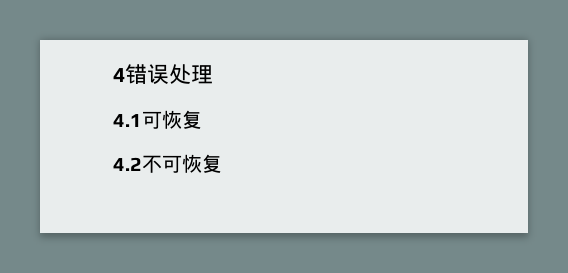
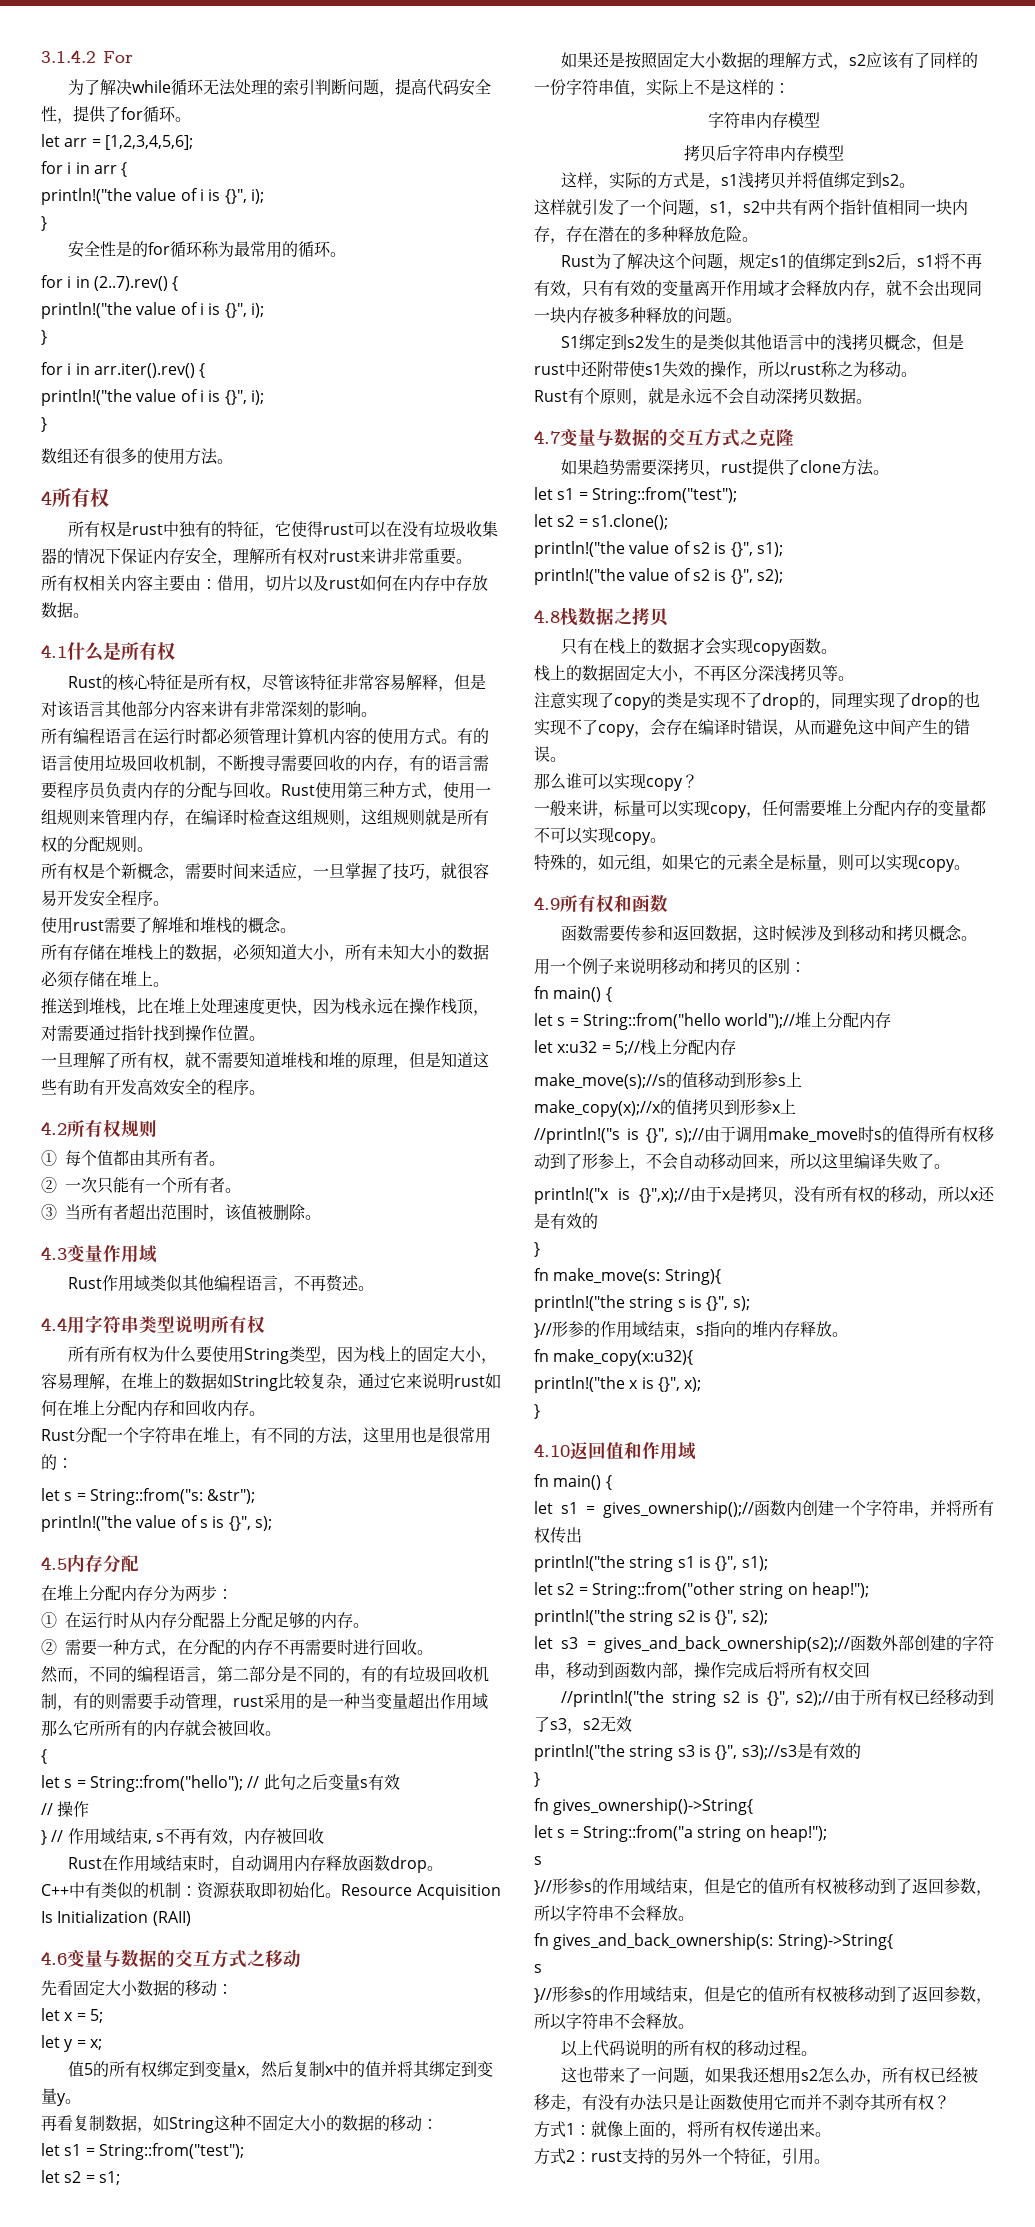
- 4错误处理
- 4.1可恢复
- 4.2不可恢复
+ 3.1.4.2 For
+ 为了解决while循环无法处理的索引判断问题，提高代码安全性，提供了for循环。
+ let arr = [1,2,3,4,5,6];
+ for i in arr {
+ println!("the value of i is {}", i);
+ }
+ 安全性是的for循环称为最常用的循环。
+ for i in (2..7).rev() {
+ println!("the value of i is {}", i);
+ }
+ for i in arr.iter().rev() {
+ println!("the value of i is {}", i);
+ }
+ 数组还有很多的使用方法。
+ 4所有权
+ 所有权是rust中独有的特征，它使得rust可以在没有垃圾收集器的情况下保证内存安全，理解所有权对rust来讲非常重要。
+ 所有权相关内容主要由：借用，切片以及rust如何在内存中存放数据。
+ 4.1什么是所有权
+ Rust的核心特征是所有权，尽管该特征非常容易解释，但是对该语言其他部分内容来讲有非常深刻的影响。
+ 所有编程语言在运行时都必须管理计算机内容的使用方式。有的语言使用垃圾回收机制，不断搜寻需要回收的内存，有的语言需要程序员负责内存的分配与回收。Rust使用第三种方式，使用一组规则来管理内存，在编译时检查这组规则，这组规则就是所有权的分配规则。
+ 所有权是个新概念，需要时间来适应，一旦掌握了技巧，就很容易开发安全程序。
+ 使用rust需要了解堆和堆栈的概念。
+ 所有存储在堆栈上的数据，必须知道大小，所有未知大小的数据必须存储在堆上。
+ 推送到堆栈，比在堆上处理速度更快，因为栈永远在操作栈顶，对需要通过指针找到操作位置。
+ 一旦理解了所有权，就不需要知道堆栈和堆的原理，但是知道这些有助有开发高效安全的程序。
+ 4.2所有权规则
+ ①每个值都由其所有者。
+ ②一次只能有一个所有者。
+ ③当所有者超出范围时，该值被删除。
+ 4.3变量作用域
+ Rust作用域类似其他编程语言，不再赘述。
+ 4.4用字符串类型说明所有权
+ 所有所有权为什么要使用String类型，因为栈上的固定大小，容易理解，在堆上的数据如String比较复杂，通过它来说明rust如何在堆上分配内存和回收内存。
+ Rust分配一个字符串在堆上，有不同的方法，这里用也是很常用的：
+ let s = String::from("s: &str");
+ println!("the value of s is {}", s);
+ 4.5内存分配
+ 在堆上分配内存分为两步：
+ ①在运行时从内存分配器上分配足够的内存。
+ ②需要一种方式，在分配的内存不再需要时进行回收。
+ 然而，不同的编程语言，第二部分是不同的，有的有垃圾回收机制，有的则需要手动管理，rust采用的是一种当变量超出作用域那么它所所有的内存就会被回收。
+ {
+ let s = String::from("hello"); // 此句之后变量s有效
+ // 操作
+ } // 作用域结束, s不再有效，内存被回收
+ Rust在作用域结束时，自动调用内存释放函数drop。
+ C++中有类似的机制：资源获取即初始化。Resource Acquisition Is Initialization (RAII)
+ 4.6变量与数据的交互方式之移动
+ 先看固定大小数据的移动：
+ let x = 5;
+ let y = x;
+ 值5的所有权绑定到变量x，然后复制x中的值并将其绑定到变量y。
+ 再看复制数据，如String这种不固定大小的数据的移动：
+ let s1 = String::from("test");
+ let s2 = s1;
+ 如果还是按照固定大小数据的理解方式，s2应该有了同样的一份字符串值，实际上不是这样的：
+ 字符串内存模型
+ 拷贝后字符串内存模型
+ 这样，实际的方式是，s1浅拷贝并将值绑定到s2。
+ 这样就引发了一个问题，s1，s2中共有两个指针值相同一块内存，存在潜在的多种释放危险。
+ Rust为了解决这个问题，规定s1的值绑定到s2后，s1将不再有效，只有有效的变量离开作用域才会释放内存，就不会出现同一块内存被多种释放的问题。
+ S1绑定到s2发生的是类似其他语言中的浅拷贝概念，但是rust中还附带使s1失效的操作，所以rust称之为移动。
+ Rust有个原则，就是永远不会自动深拷贝数据。
+ 4.7变量与数据的交互方式之克隆
+ 如果趋势需要深拷贝，rust提供了clone方法。
+ let s1 = String::from("test");
+ let s2 = s1.clone();
+ println!("the value of s2 is {}", s1);
+ println!("the value of s2 is {}", s2);
+ 4.8栈数据之拷贝
+ 只有在栈上的数据才会实现copy函数。
+ 栈上的数据固定大小，不再区分深浅拷贝等。
+ 注意实现了copy的类是实现不了drop的，同理实现了drop的也实现不了copy，会存在编译时错误，从而避免这中间产生的错误。
+ 那么谁可以实现copy？
+ 一般来讲，标量可以实现copy，任何需要堆上分配内存的变量都不可以实现copy。
+ 特殊的，如元组，如果它的元素全是标量，则可以实现copy。
+ 4.9所有权和函数
+ 函数需要传参和返回数据，这时候涉及到移动和拷贝概念。
+ 用一个例子来说明移动和拷贝的区别：
+ fn main() {
+ let s = String::from("hello world");//堆上分配内存
+ let x:u32 = 5;//栈上分配内存
+ make_move(s);//s的值移动到形参s上
+ make_copy(x);//x的值拷贝到形参x上
+ //println!("s is {}", s);//由于调用make_move时s的值得所有权移动到了形参上，不会自动移动回来，所以这里编译失败了。
+ println!("x is {}",x);//由于x是拷贝，没有所有权的移动，所以x还是有效的
+ }
+ fn make_move(s: String){
+ println!("the string s is {}", s);
+ }//形参的作用域结束，s指向的堆内存释放。
+ fn make_copy(x:u32){
+ println!("the x is {}", x);
+ }
+ 4.10返回值和作用域
+ fn main() {
+ let s1 = gives_ownership();//函数内创建一个字符串，并将所有权传出
+ println!("the string s1 is {}", s1);
+ let s2 = String::from("other string on heap!");
+ println!("the string s2 is {}", s2);
+ let s3 = gives_and_back_ownership(s2);//函数外部创建的字符串，移动到函数内部，操作完成后将所有权交回
+ //println!("the string s2 is {}", s2);//由于所有权已经移动到了s3，s2无效
+ println!("the string s3 is {}", s3);//s3是有效的
+ }
+ fn gives_ownership()->String{
+ let s = String::from("a string on heap!");
+ s
+ }//形参s的作用域结束，但是它的值所有权被移动到了返回参数，所以字符串不会释放。
+ fn gives_and_back_ownership(s: String)->String{
+ s
+ }//形参s的作用域结束，但是它的值所有权被移动到了返回参数，所以字符串不会释放。
+ 以上代码说明的所有权的移动过程。
+ 这也带来了一问题，如果我还想用s2怎么办，所有权已经被移走，有没有办法只是让函数使用它而并不剥夺其所有权？
+ 方式1：就像上面的，将所有权传递出来。
+ 方式2：rust支持的另外一个特征，引用。

